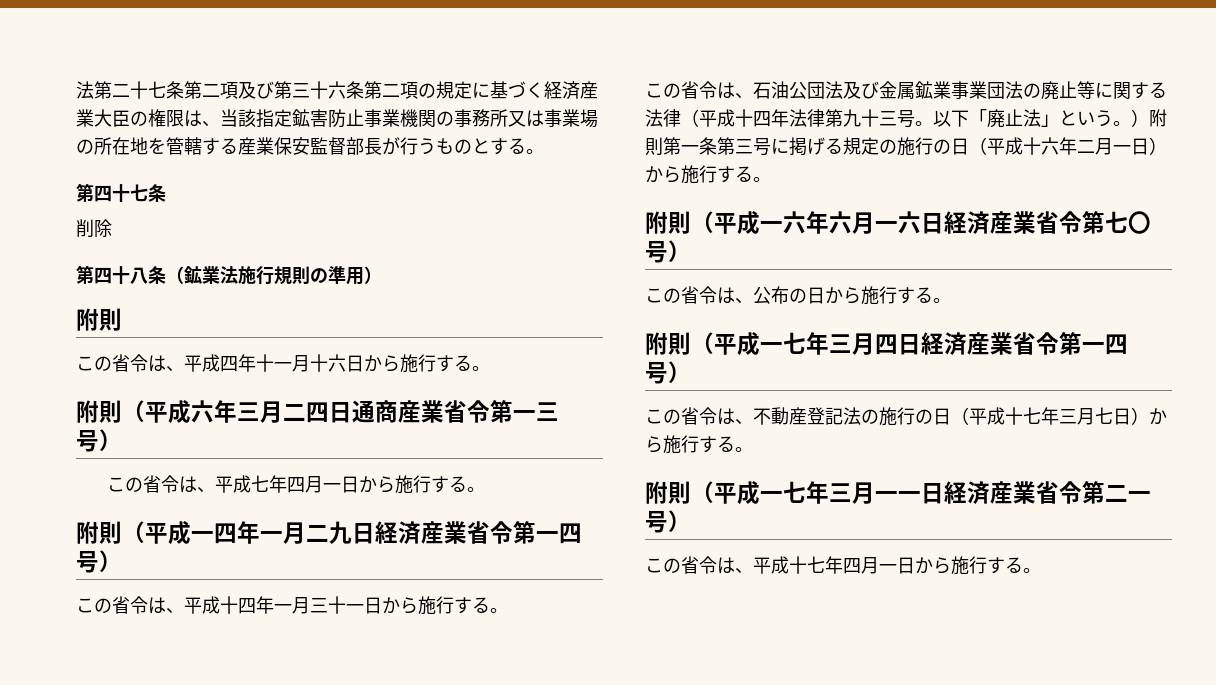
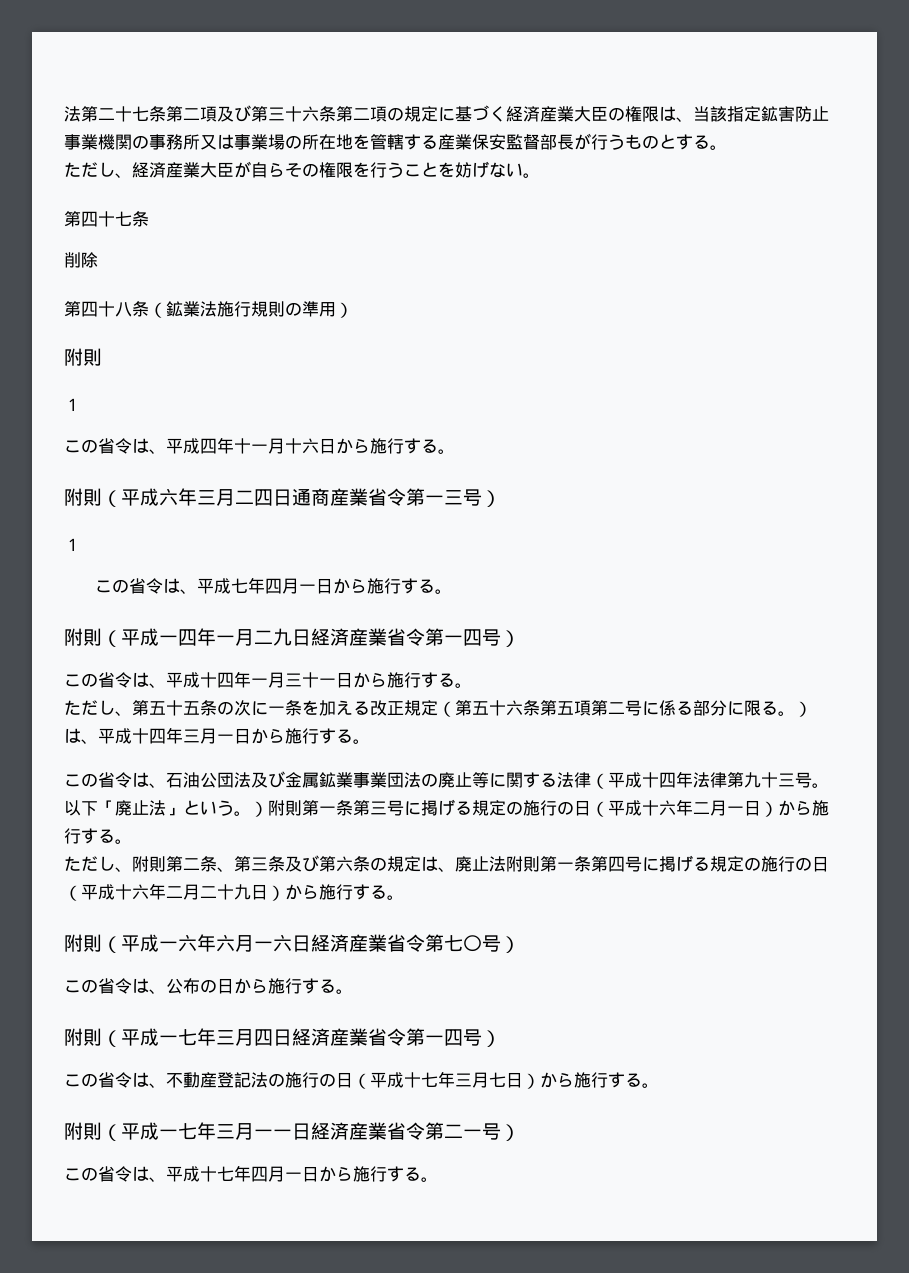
+ ただし、経済産業大臣が自らその権限を行うことを妨げない。
  第四十八条（鉱業法施行規則の準用）
  附則
+ １
  附則（平成六年三月二四日通商産業省令第一三号）
+ １
+ ただし、第五十五条の次に一条を加える改正規定（第五十六条第五項第二号に係る部分に限る。）は、平成十四年三月一日から施行する。
+ ただし、附則第二条、第三条及び第六条の規定は、廃止法附則第一条第四号に掲げる規定の施行の日（平成十六年二月二十九日）から施行する。

